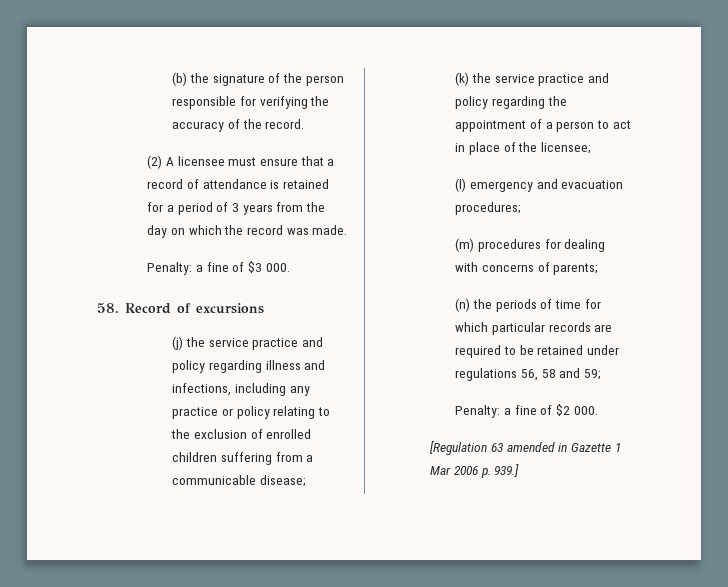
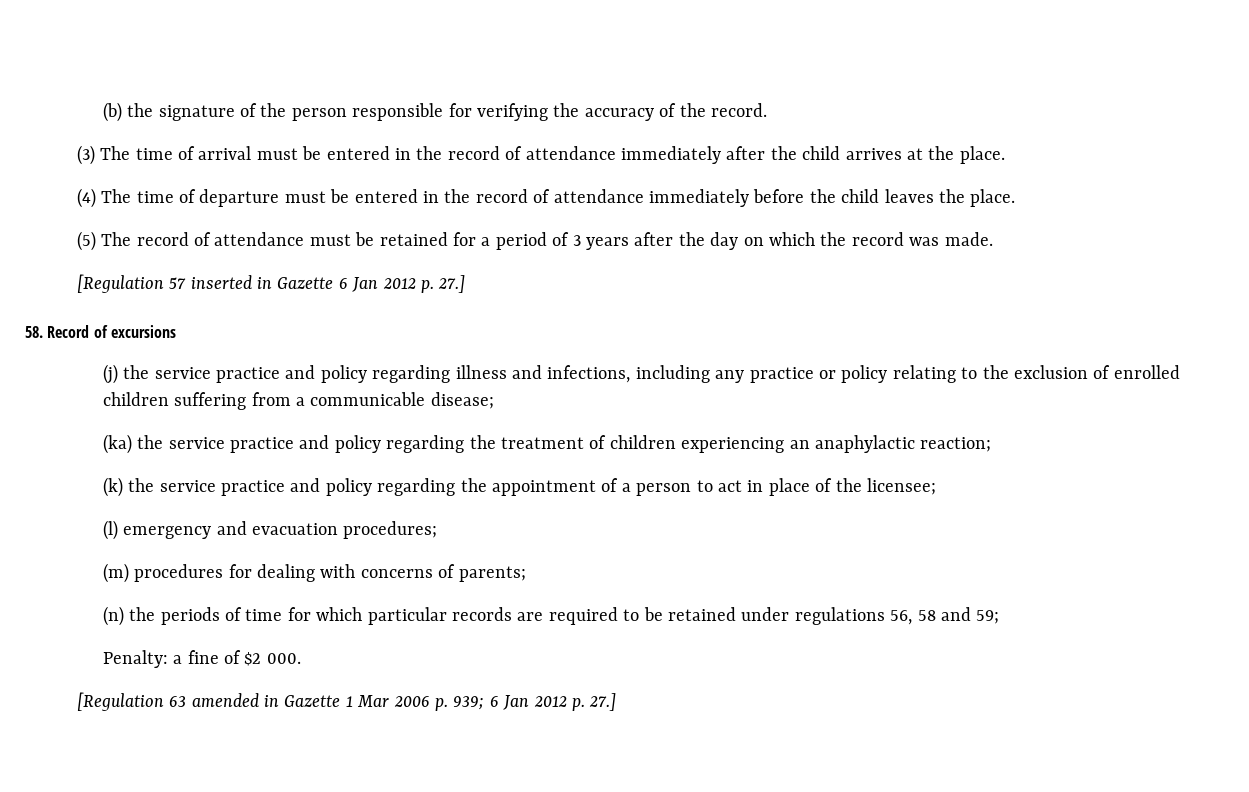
- (2) A licensee must ensure that a record of attendance is retained for a period of 3 years from the day on which the record was made.
+ (3) The time of arrival must be entered in the record of attendance immediately after the child arrives at the place.
+ (4) The time of departure must be entered in the record of attendance immediately before the child leaves the place.
+ (5) The record of attendance must be retained for a period of 3 years after the day on which the record was made.
- Penalty: a fine of $3 000.
+ [Regulation 57 inserted in Gazette 6 Jan 2012 p. 27.]
+ (ka) the service practice and policy regarding the treatment of children experiencing an anaphylactic reaction;
- [Regulation 63 amended in Gazette 1 Mar 2006 p. 939.]
+ [Regulation 63 amended in Gazette 1 Mar 2006 p. 939; 6 Jan 2012 p. 27.]

